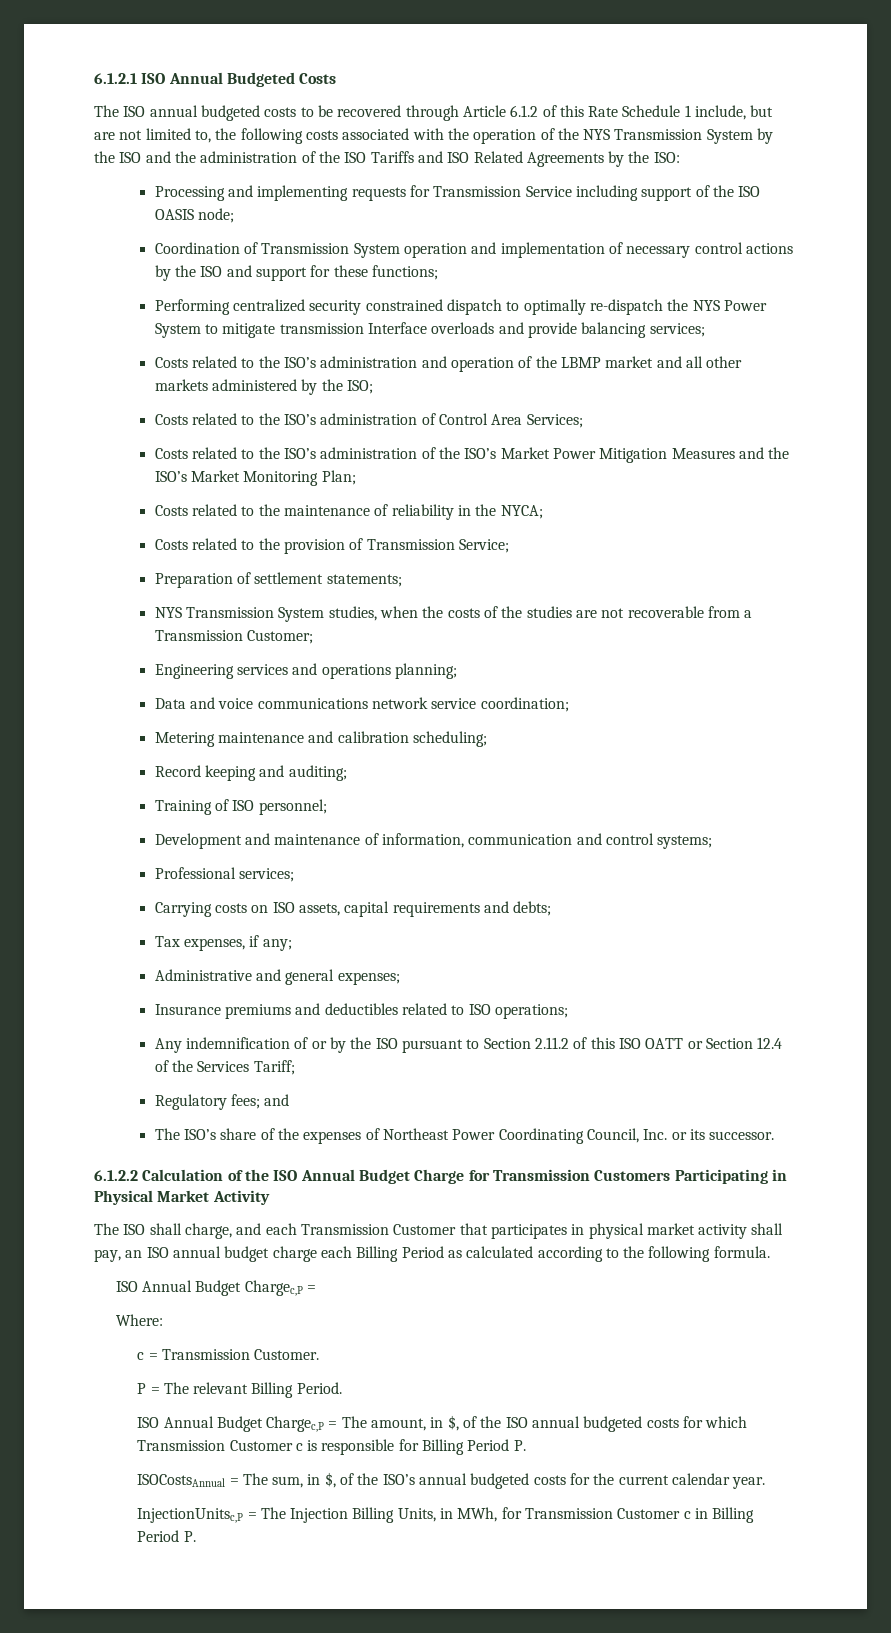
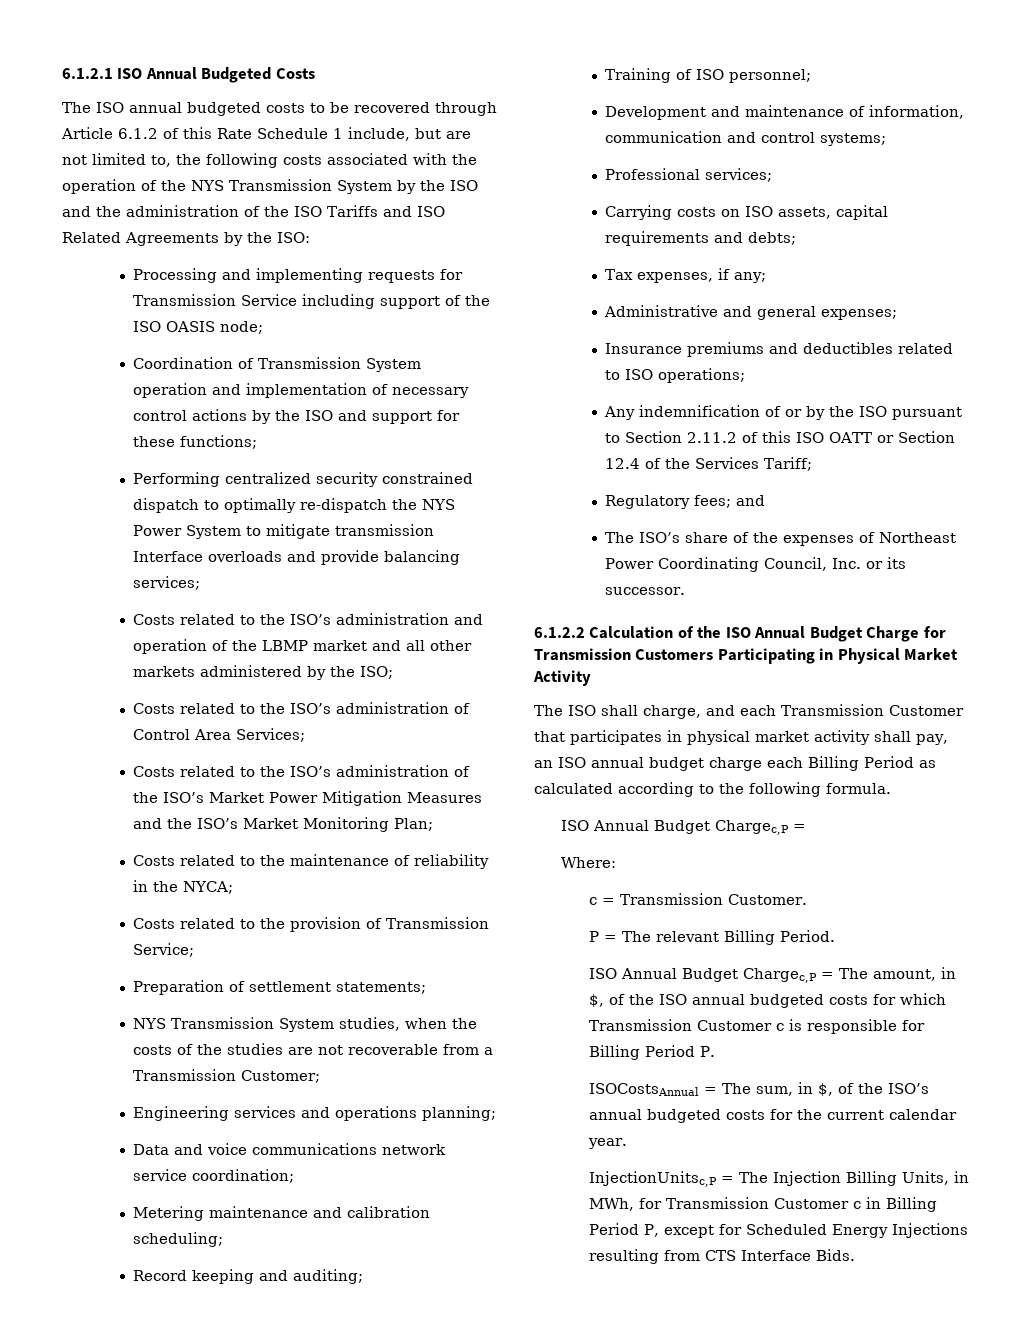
- InjectionUnitsc,P = The Injection Billing Units, in MWh, for Transmission Customer c in Billing Period P.
+ InjectionUnitsc,P = The Injection Billing Units, in MWh, for Transmission Customer c in Billing Period P, except for Scheduled Energy Injections resulting from CTS Interface Bids.

